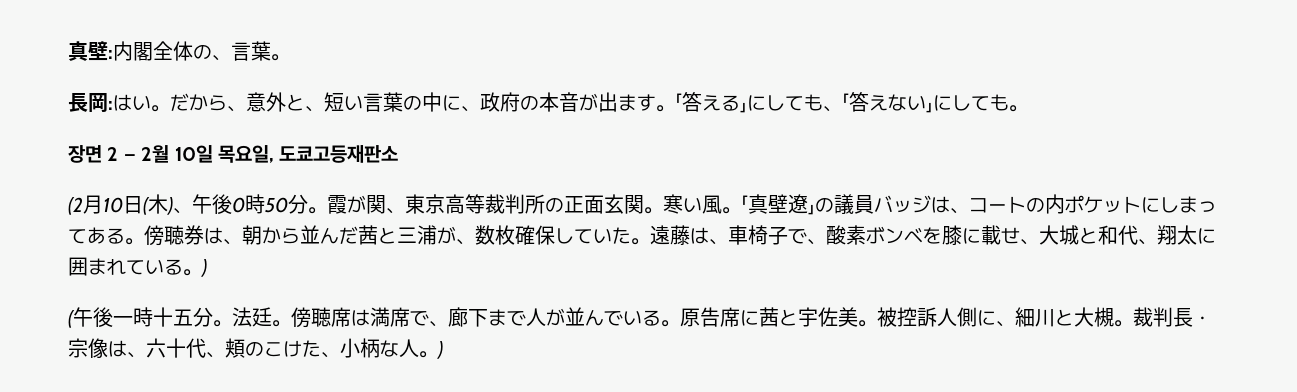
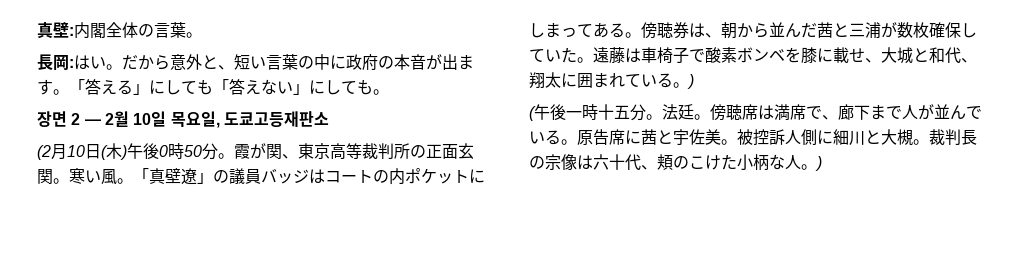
- 真壁:内閣全体の、言葉。
+ 真壁:内閣全体の言葉。
- だから、意外と、短い言葉の中に、政府の本音が出ます。
+ だから意外と、短い言葉の中に政府の本音が出ます。
- 「答える」にしても、「答えない」にしても。
+ 「答える」にしても「答えない」にしても。
- (2月10日(木)、午後0時50分。
+ (2月10日(木)午後0時50分。
- 「真壁遼」の議員バッジは、コートの内ポケットにしまってある。
+ 「真壁遼」の議員バッジはコートの内ポケットにしまってある。
- 傍聴券は、朝から並んだ茜と三浦が、数枚確保していた。
+ 傍聴券は、朝から並んだ茜と三浦が数枚確保していた。
- 遠藤は、車椅子で、酸素ボンベを膝に載せ、大城と和代、翔太に囲まれている。)
+ 遠藤は車椅子で酸素ボンベを膝に載せ、大城と和代、翔太に囲まれている。)
- 被控訴人側に、細川と大槻。
+ 被控訴人側に細川と大槻。
- 裁判長・宗像は、六十代、頬のこけた、小柄な人。)
+ 裁判長の宗像は六十代、頬のこけた小柄な人。)

